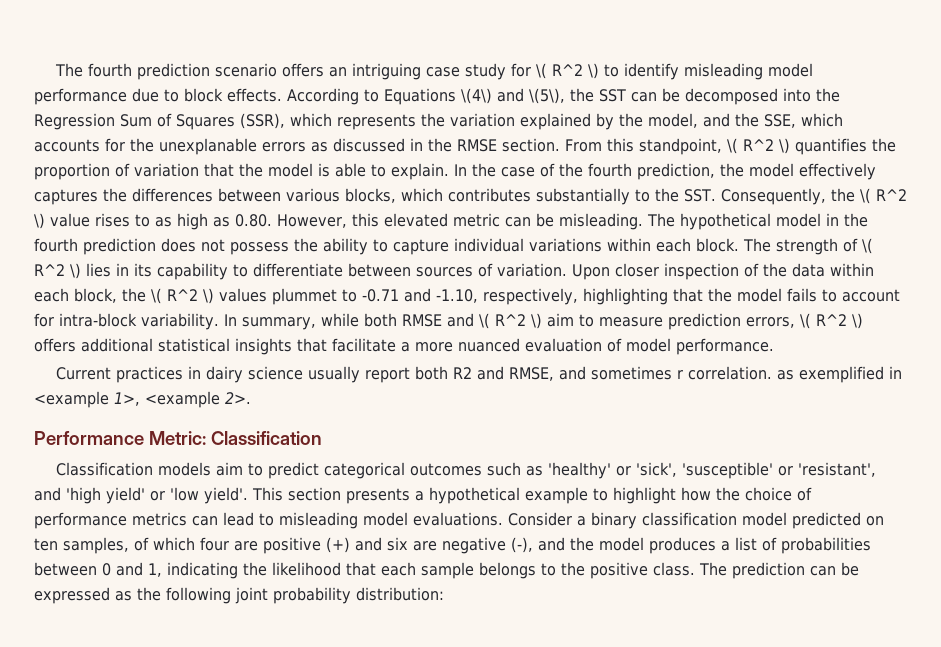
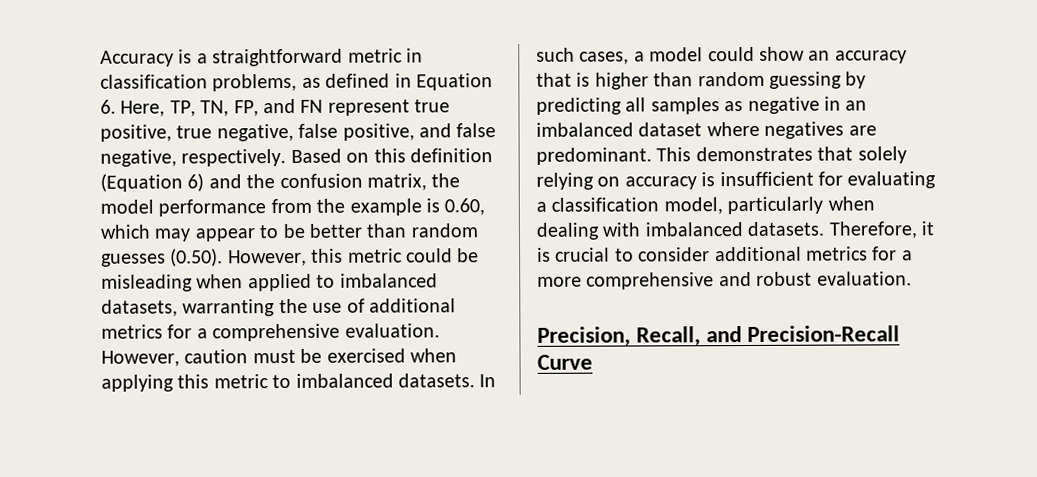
- The fourth prediction scenario offers an intriguing case study for \( R^2 \) to identify misleading model performance due to block effects. According to Equations \(4\) and \(5\), the SST can be decomposed into the Regression Sum of Squares (SSR), which represents the variation explained by the model, and the SSE, which accounts for the unexplanable errors as discussed in the RMSE section. From this standpoint, \( R^2 \) quantifies the proportion of variation that the model is able to explain. In the case of the fourth prediction, the model effectively captures the differences between various blocks, which contributes substantially to the SST. Consequently, the \( R^2 \) value rises to as high as 0.80. However, this elevated metric can be misleading. The hypothetical model in the fourth prediction does not possess the ability to capture individual variations within each block. The strength of \( R^2 \) lies in its capability to differentiate between sources of variation. Upon closer inspection of the data within each block, the \( R^2 \) values plummet to -0.71 and -1.10, respectively, highlighting that the model fails to account for intra-block variability. In summary, while both RMSE and \( R^2 \) aim to measure prediction errors, \( R^2 \) offers additional statistical insights that facilitate a more nuanced evaluation of model performance.
- Current practices in dairy science usually report both R2 and RMSE, and sometimes r correlation. as exemplified in <example 1>, <example 2>.
- Performance Metric: Classification
- Classification models aim to predict categorical outcomes such as 'healthy' or 'sick', 'susceptible' or 'resistant', and 'high yield' or 'low yield'. This section presents a hypothetical example to highlight how the choice of performance metrics can lead to misleading model evaluations. Consider a binary classification model predicted on ten samples, of which four are positive (+) and six are negative (-), and the model produces a list of probabilities between 0 and 1, indicating the likelihood that each sample belongs to the positive class. The prediction can be expressed as the following joint probability distribution:
+ Accuracy is a straightforward metric in classification problems, as defined in Equation 6. Here, TP, TN, FP, and FN represent true positive, true negative, false positive, and false negative, respectively. Based on this definition (Equation 6) and the confusion matrix, the model performance from the example is 0.60, which may appear to be better than random guesses (0.50). However, this metric could be misleading when applied to imbalanced datasets, warranting the use of additional metrics for a comprehensive evaluation. However, caution must be exercised when applying this metric to imbalanced datasets. In such cases, a model could show an accuracy that is higher than random guessing by predicting all samples as negative in an imbalanced dataset where negatives are predominant. This demonstrates that solely relying on accuracy is insufficient for evaluating a classification model, particularly when dealing with imbalanced datasets. Therefore, it is crucial to consider additional metrics for a more comprehensive and robust evaluation.
+ Precision, Recall, and Precision-Recall Curve

